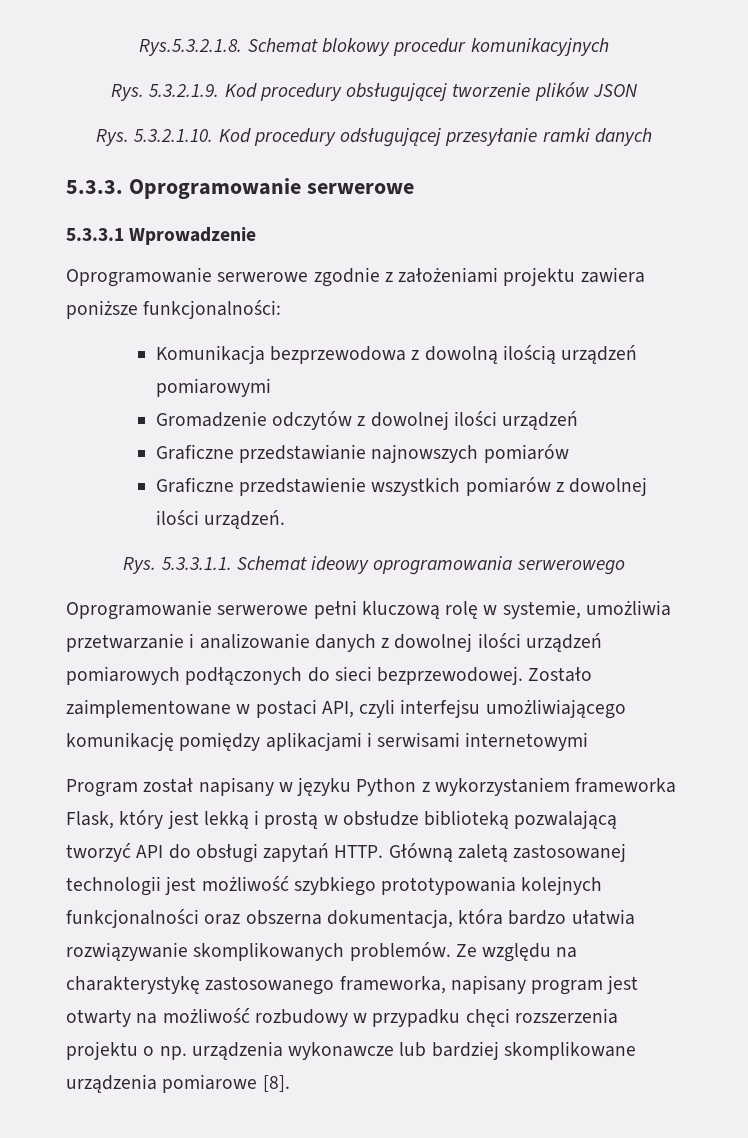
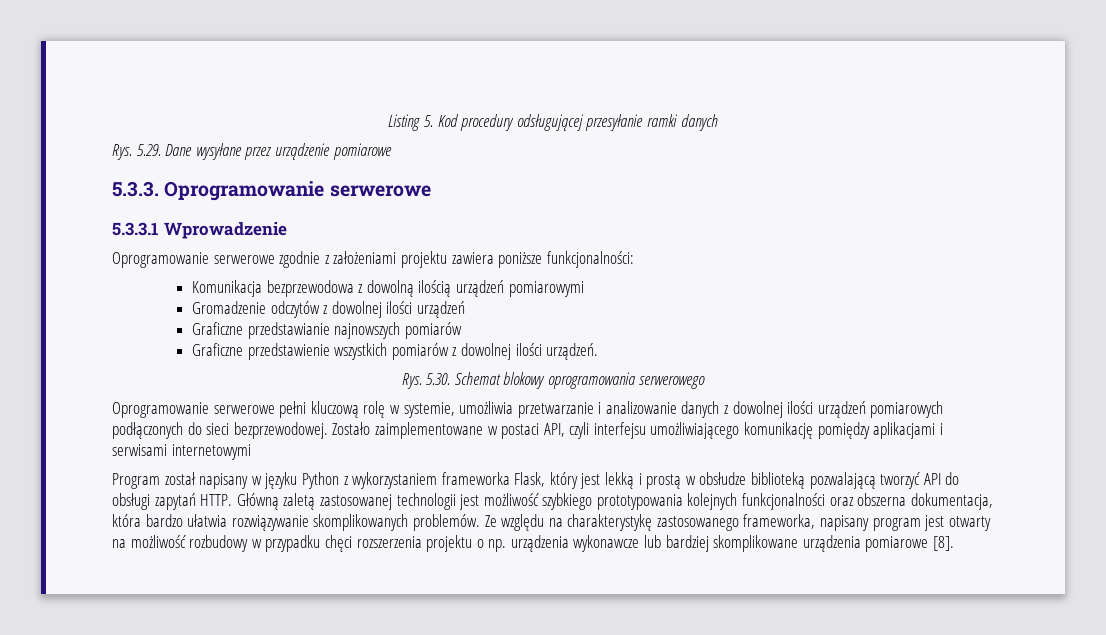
- Rys.5.3.2.1.8. Schemat blokowy procedur komunikacyjnych
- Rys. 5.3.2.1.9. Kod procedury obsługującej tworzenie plików JSON
- Rys. 5.3.2.1.10. Kod procedury odsługującej przesyłanie ramki danych
+ Listing 5. Kod procedury odsługującej przesyłanie ramki danych
+ Rys. 5.29. Dane wysyłane przez urządzenie pomiarowe
- Rys. 5.3.3.1.1. Schemat ideowy oprogramowania serwerowego
+ Rys. 5.30. Schemat blokowy oprogramowania serwerowego

